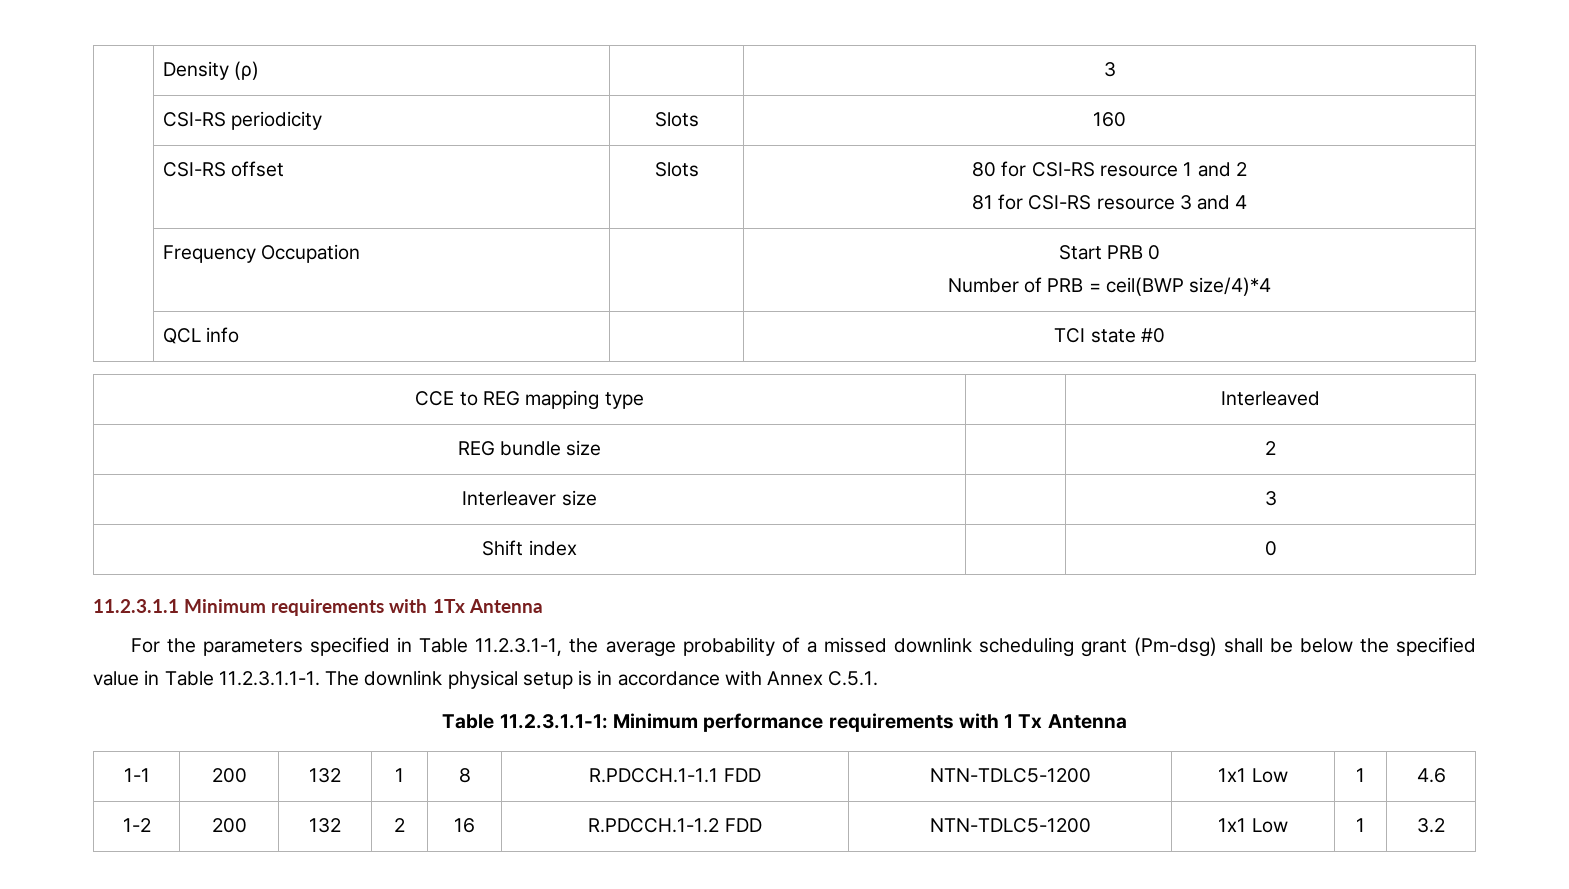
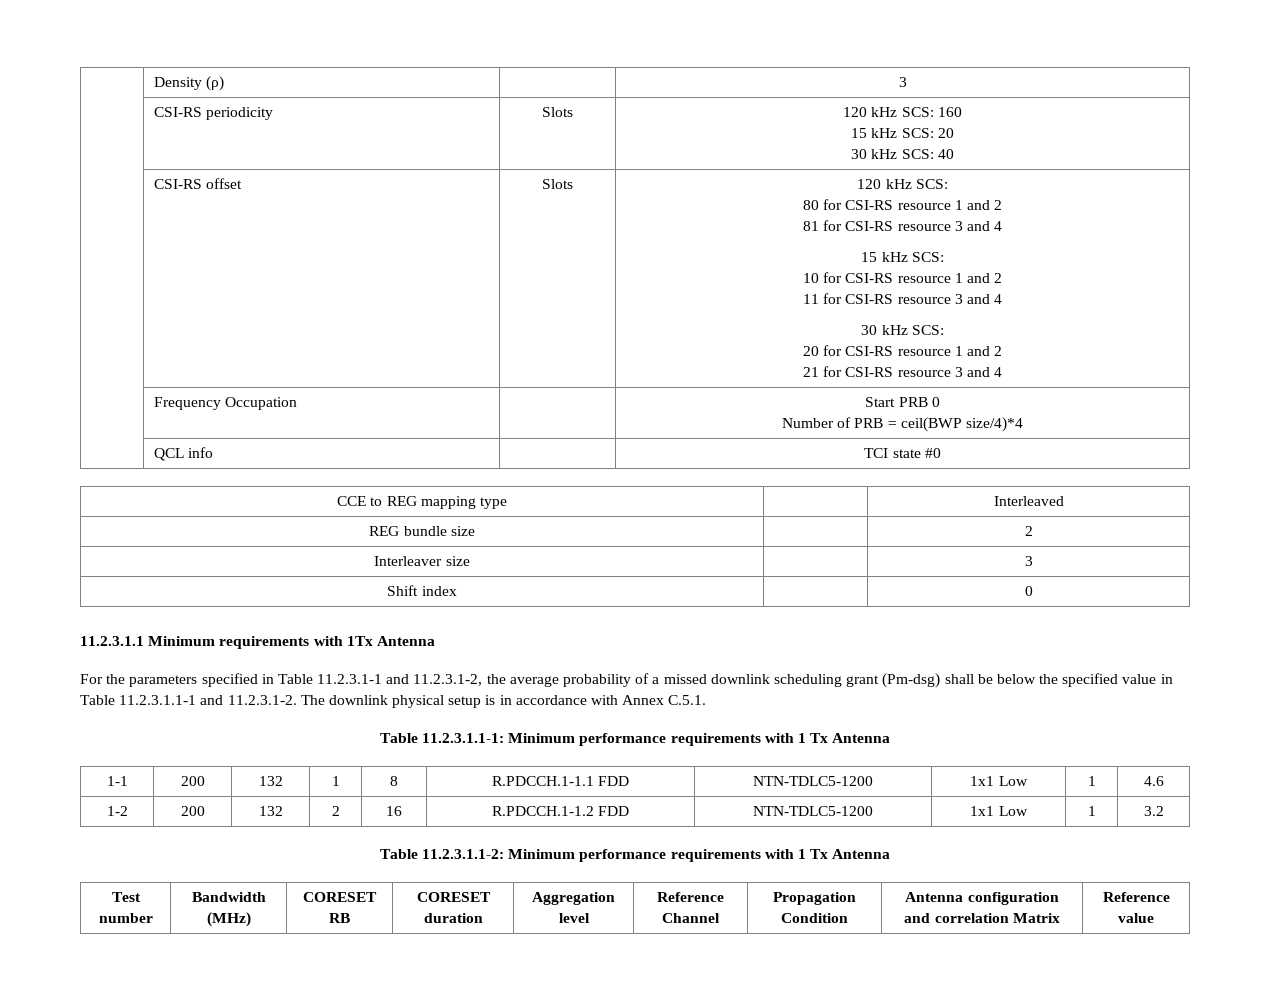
- | CSI-RS periodicity | Slots | 160
+ | CSI-RS periodicity | Slots | 120 kHz SCS: 160
+ 15 kHz SCS: 20
+ 30 kHz SCS: 40
- CSI-RS offset | Slots
+ CSI-RS offset | Slots | 120 kHz SCS:
  81 for CSI-RS resource 3 and 4
+ 15 kHz SCS:
+ 10 for CSI-RS resource 1 and 2
+ 11 for CSI-RS resource 3 and 4
+ 30 kHz SCS:
+ 20 for CSI-RS resource 1 and 2
+ 21 for CSI-RS resource 3 and 4
- For the parameters specified in Table 11.2.3.1-1, the average probability of a missed downlink scheduling grant (Pm-dsg) shall be below the specified value in Table 11.2.3.1.1-1. The downlink physical setup is in accordance with Annex C.5.1.
+ For the parameters specified in Table 11.2.3.1-1 and 11.2.3.1-2, the average probability of a missed downlink scheduling grant (Pm-dsg) shall be below the specified value in Table 11.2.3.1.1-1 and 11.2.3.1-2. The downlink physical setup is in accordance with Annex C.5.1.
+ Table 11.2.3.1.1-2: Minimum performance requirements with 1 Tx Antenna
+ Test number | Bandwidth (MHz) | CORESET RB | CORESET duration | Aggregation level | Reference Channel | Propagation Condition | Antenna configuration and correlation Matrix | Reference value

